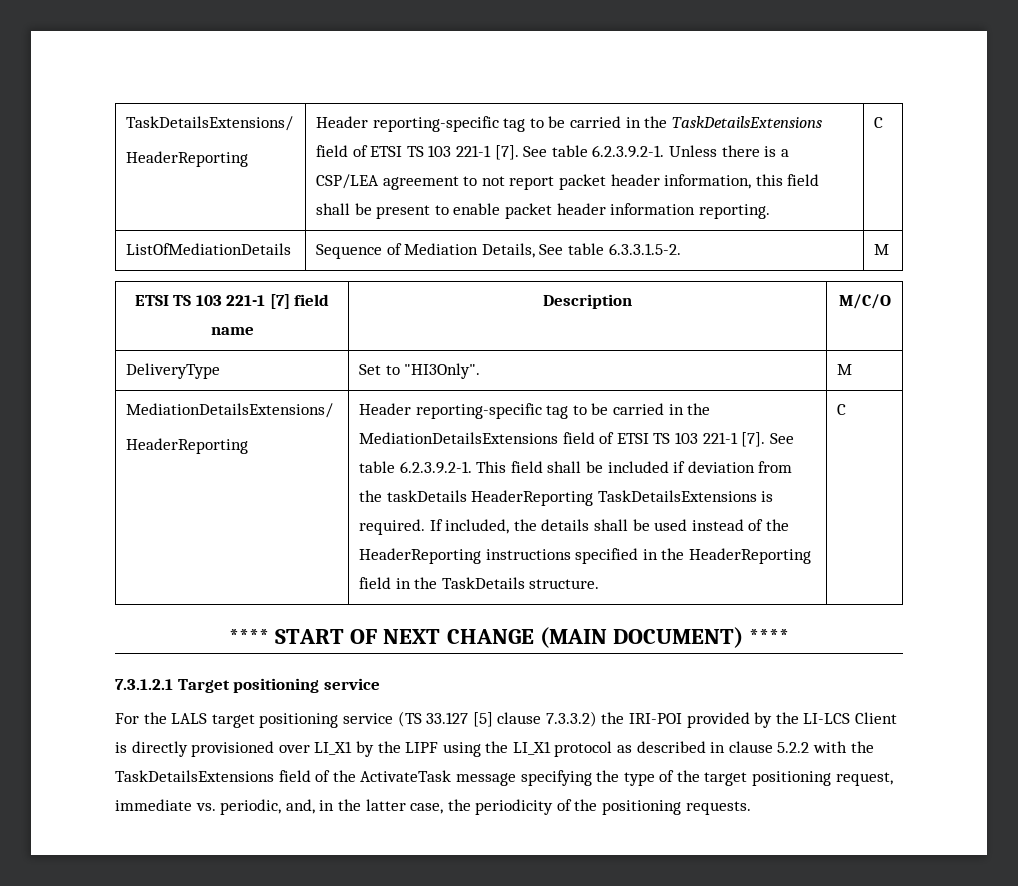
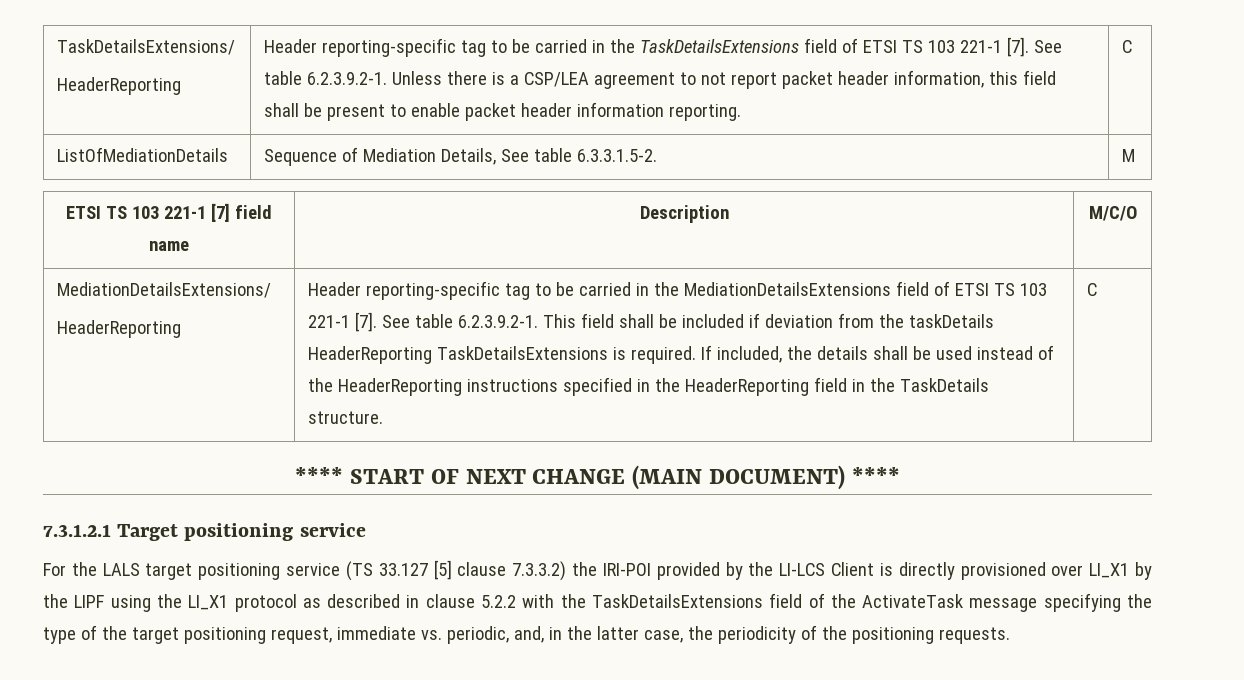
- DeliveryType | Set to "HI3Only". | M

